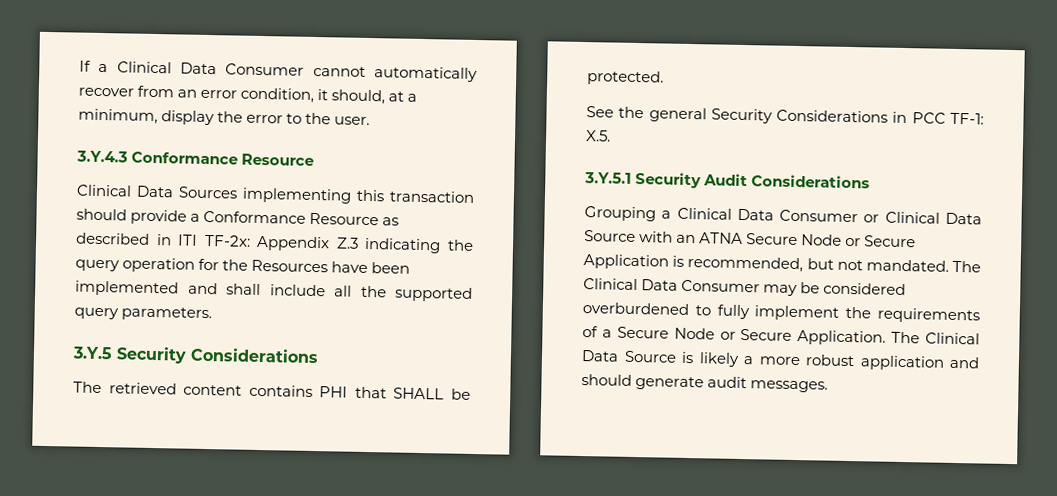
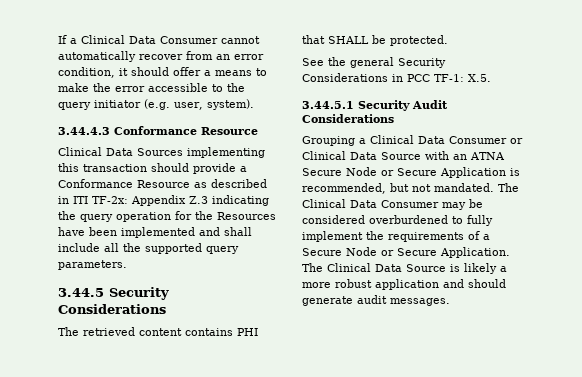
- If a Clinical Data Consumer cannot automatically recover from an error condition, it should, at a minimum, display the error to the user.
- 3.Y.4.3 Conformance Resource
+ If a Clinical Data Consumer cannot automatically recover from an error condition, it should offer a means to make the error accessible to the query initiator (e.g. user, system).
+ 3.44.4.3 Conformance Resource
- 3.Y.5 Security Considerations
+ 3.44.5 Security Considerations
- 3.Y.5.1 Security Audit Considerations
+ 3.44.5.1 Security Audit Considerations

